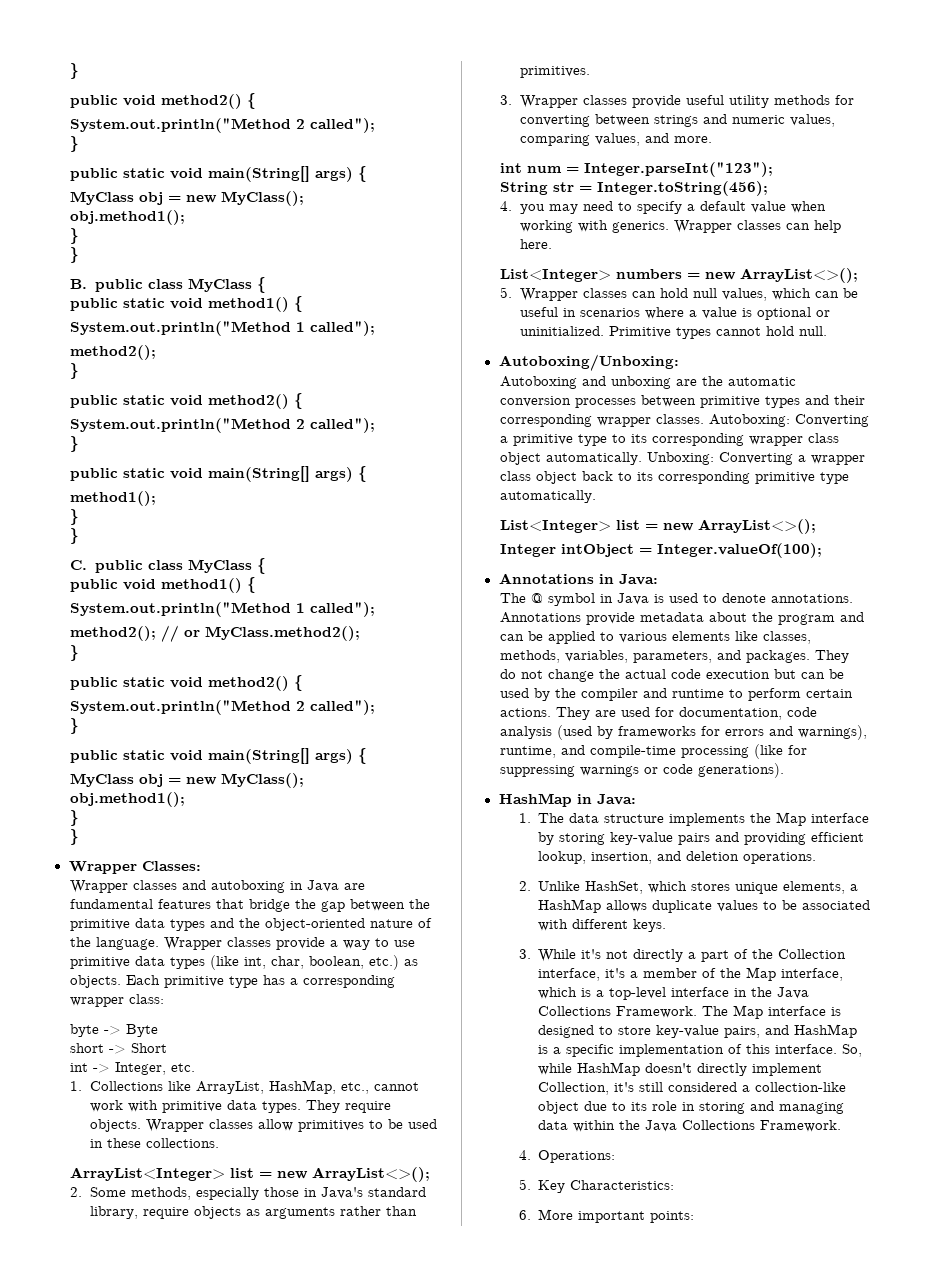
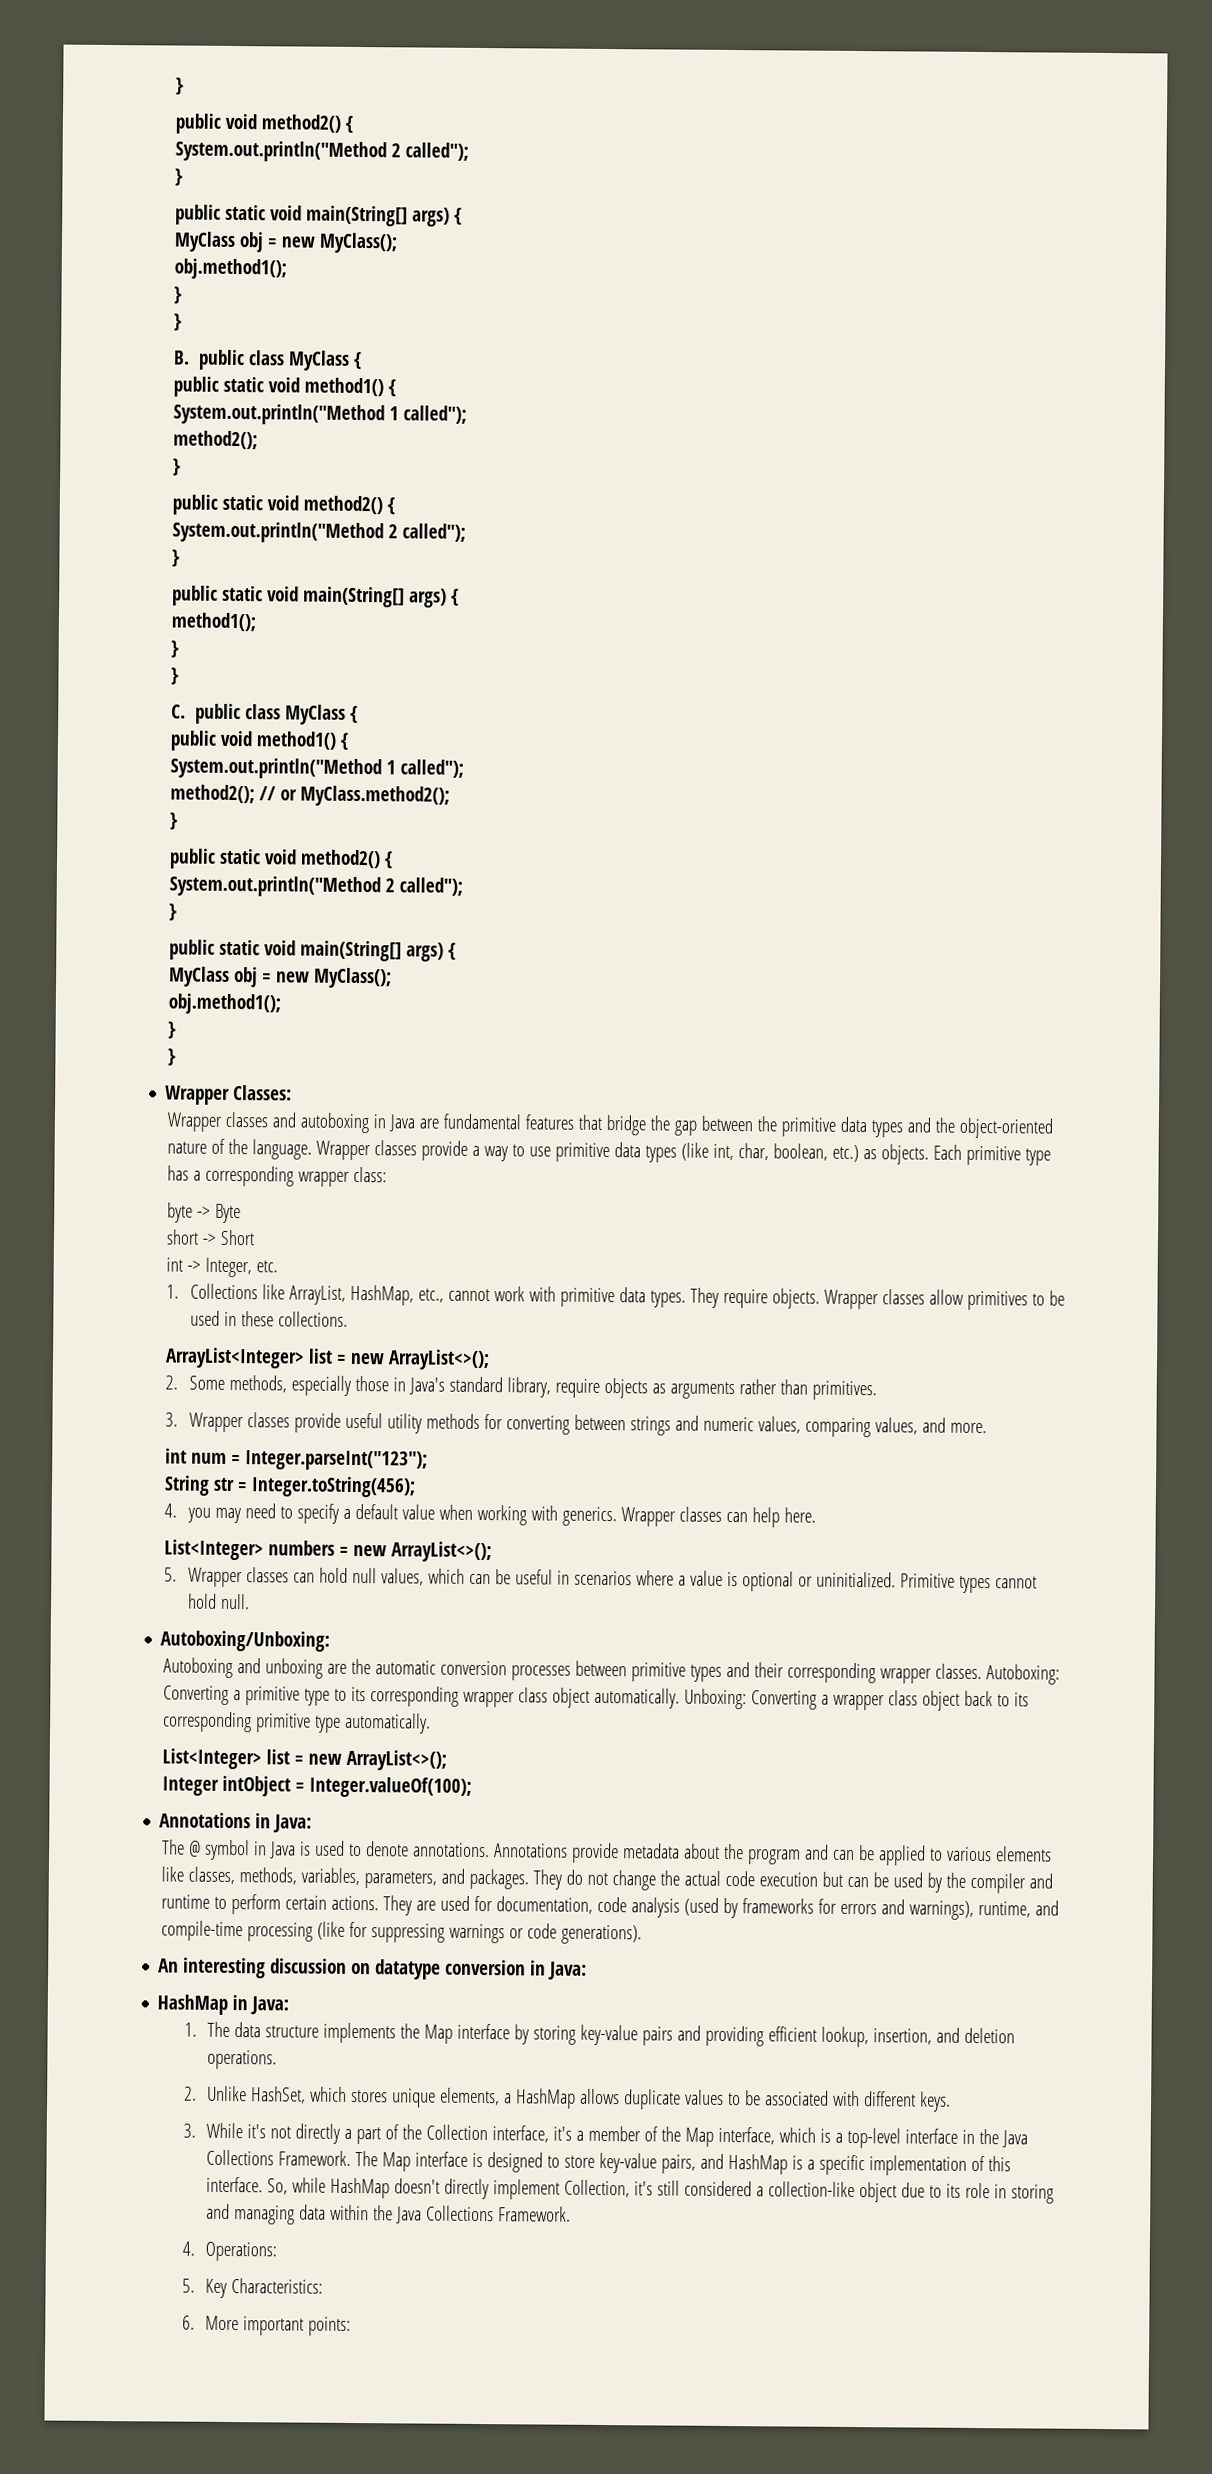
+ An interesting discussion on datatype conversion in Java:

